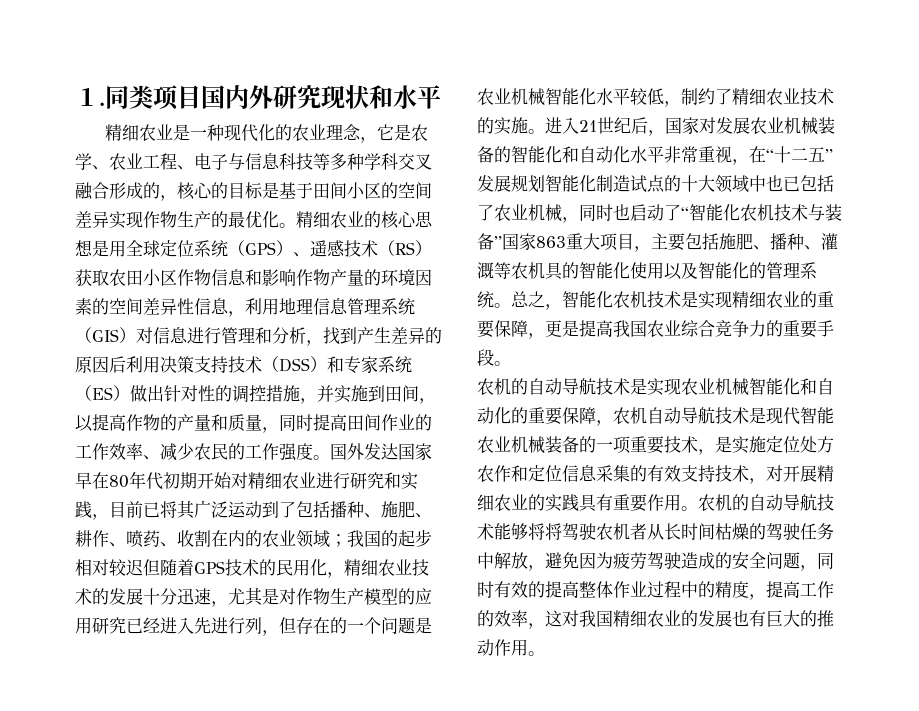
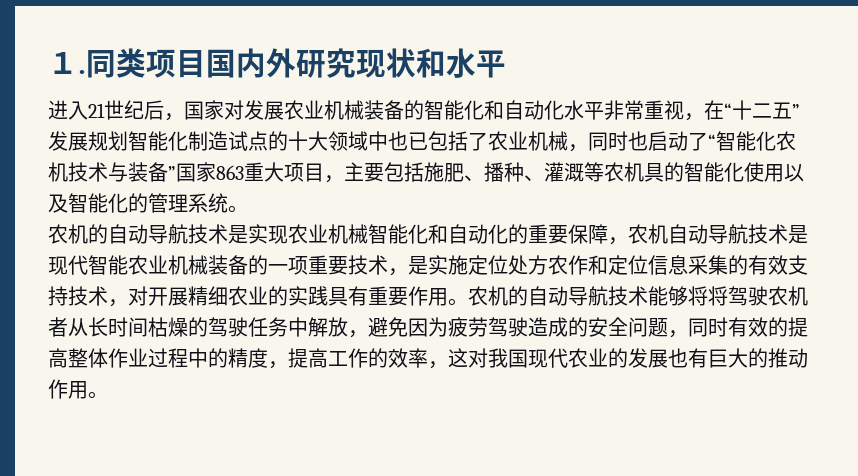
- 精细农业是一种现代化的农业理念，它是农学、农业工程、电子与信息科技等多种学科交叉融合形成的，核心的目标是基于田间小区的空间差异实现作物生产的最优化。精细农业的核心思想是用全球定位系统（GPS）、遥感技术（RS）获取农田小区作物信息和影响作物产量的环境因素的空间差异性信息，利用地理信息管理系统（GIS）对信息进行管理和分析，找到产生差异的原因后利用决策支持技术（DSS）和专家系统（ES）做出针对性的调控措施，并实施到田间，以提高作物的产量和质量，同时提高田间作业的工作效率、减少农民的工作强度。国外发达国家早在80年代初期开始对精细农业进行研究和实践，目前已将其广泛运动到了包括播种、施肥、耕作、喷药、收割在内的农业领域；我国的起步相对较迟但随着GPS技术的民用化，精细农业技术的发展十分迅速，尤其是对作物生产模型的应用研究已经进入先进行列，但存在的一个问题是农业机械智能化水平较低，制约了精细农业技术的实施。
- 总之，智能化农机技术是实现精细农业的重要保障，更是提高我国农业综合竞争力的重要手段。
- 农机的自动导航技术能够将将驾驶农机者从长时间枯燥的驾驶任务中解放，避免因为疲劳驾驶造成的安全问题，同时有效的提高整体作业过程中的精度，提高工作的效率，这对我国精细农业的发展也有巨大的推动作用。
+ 农机的自动导航技术能够将将驾驶农机者从长时间枯燥的驾驶任务中解放，避免因为疲劳驾驶造成的安全问题，同时有效的提高整体作业过程中的精度，提高工作的效率，这对我国现代农业的发展也有巨大的推动作用。

